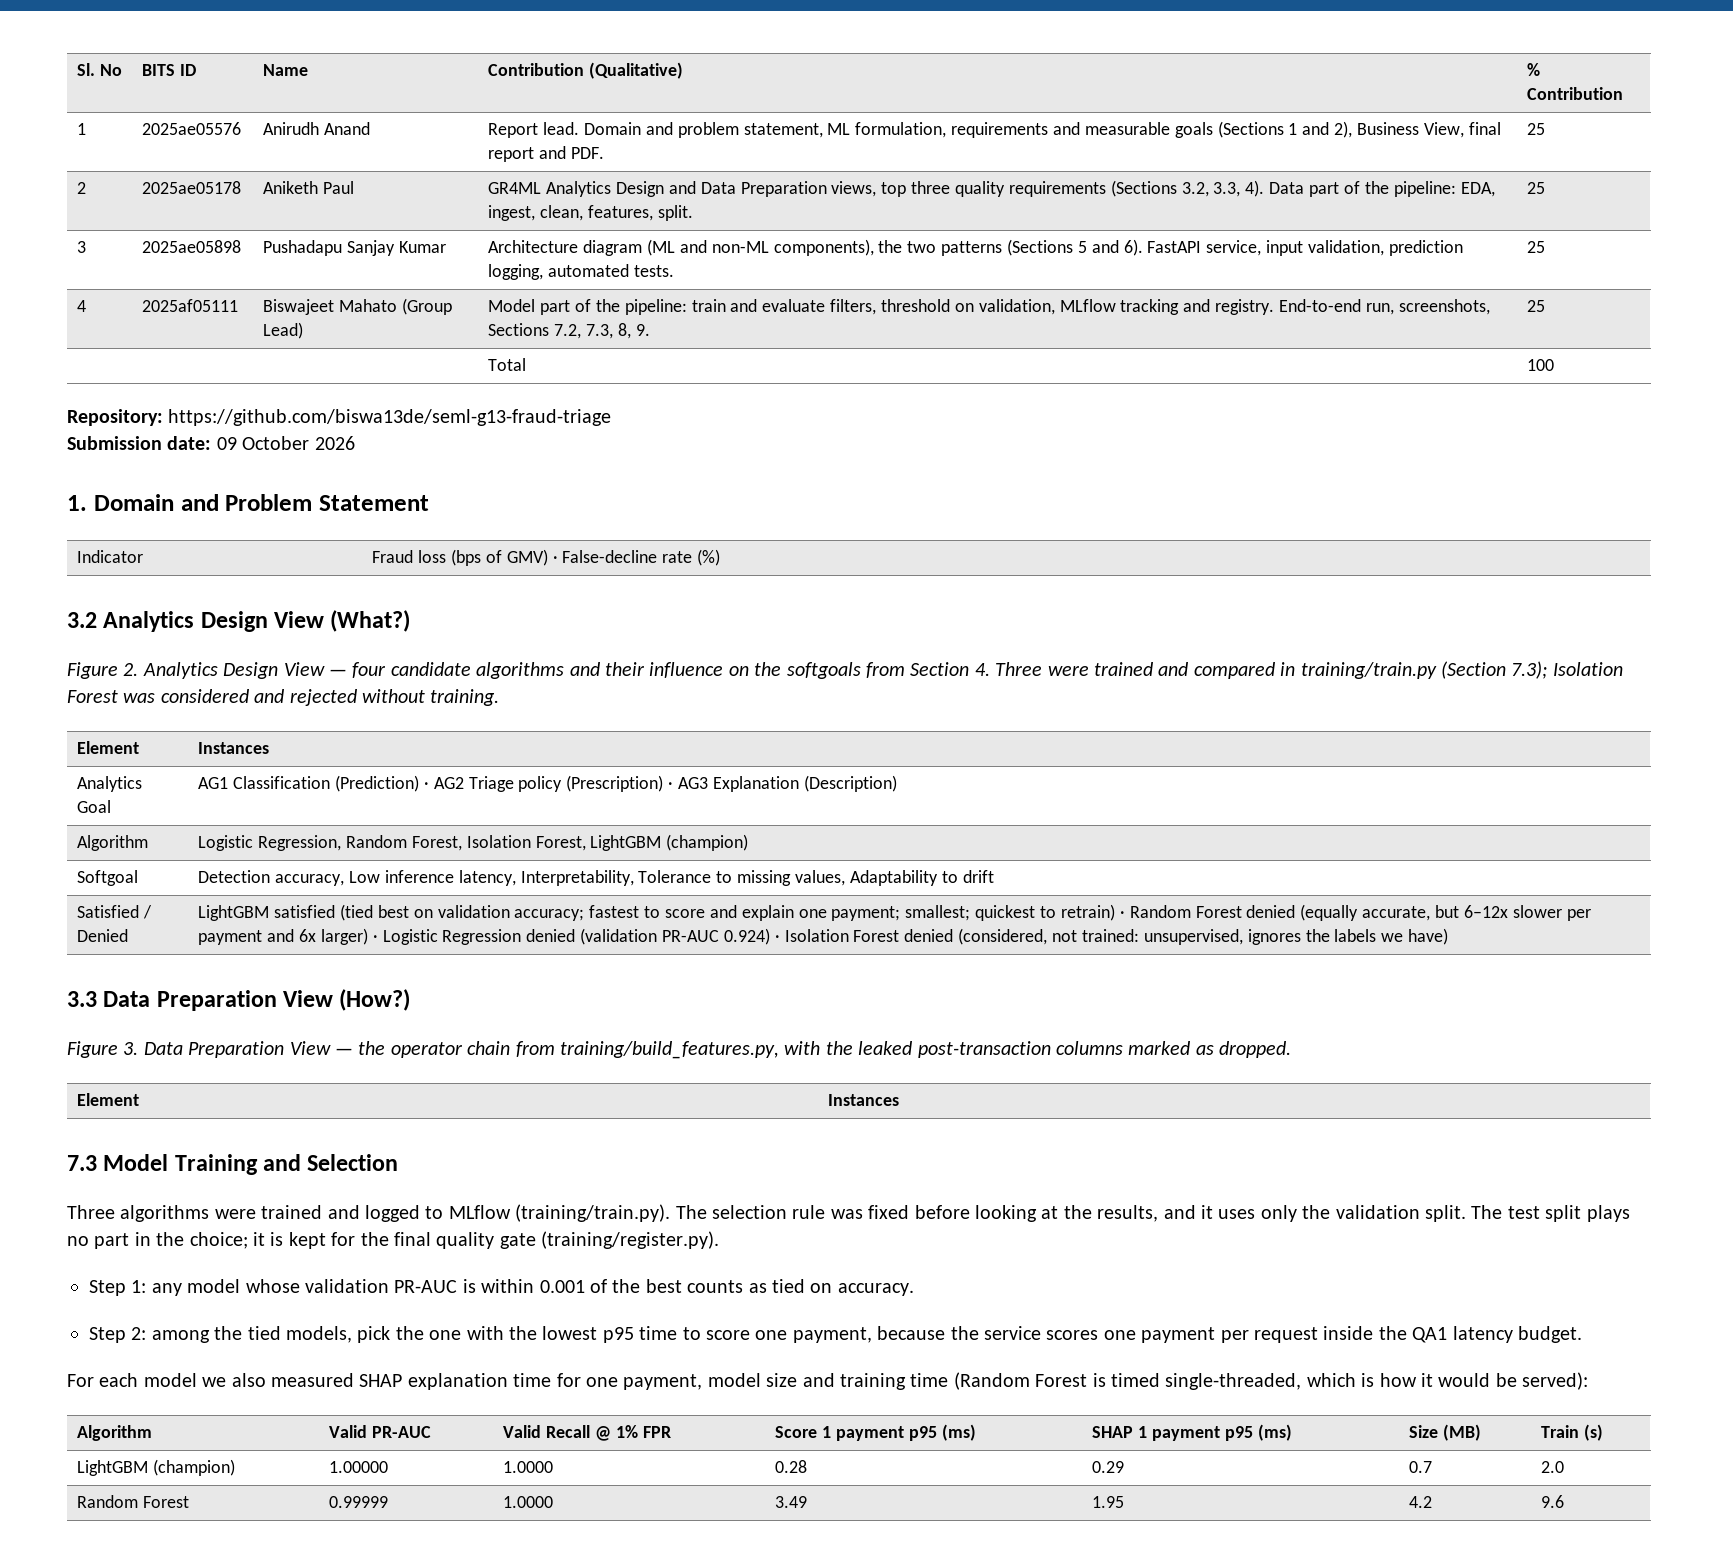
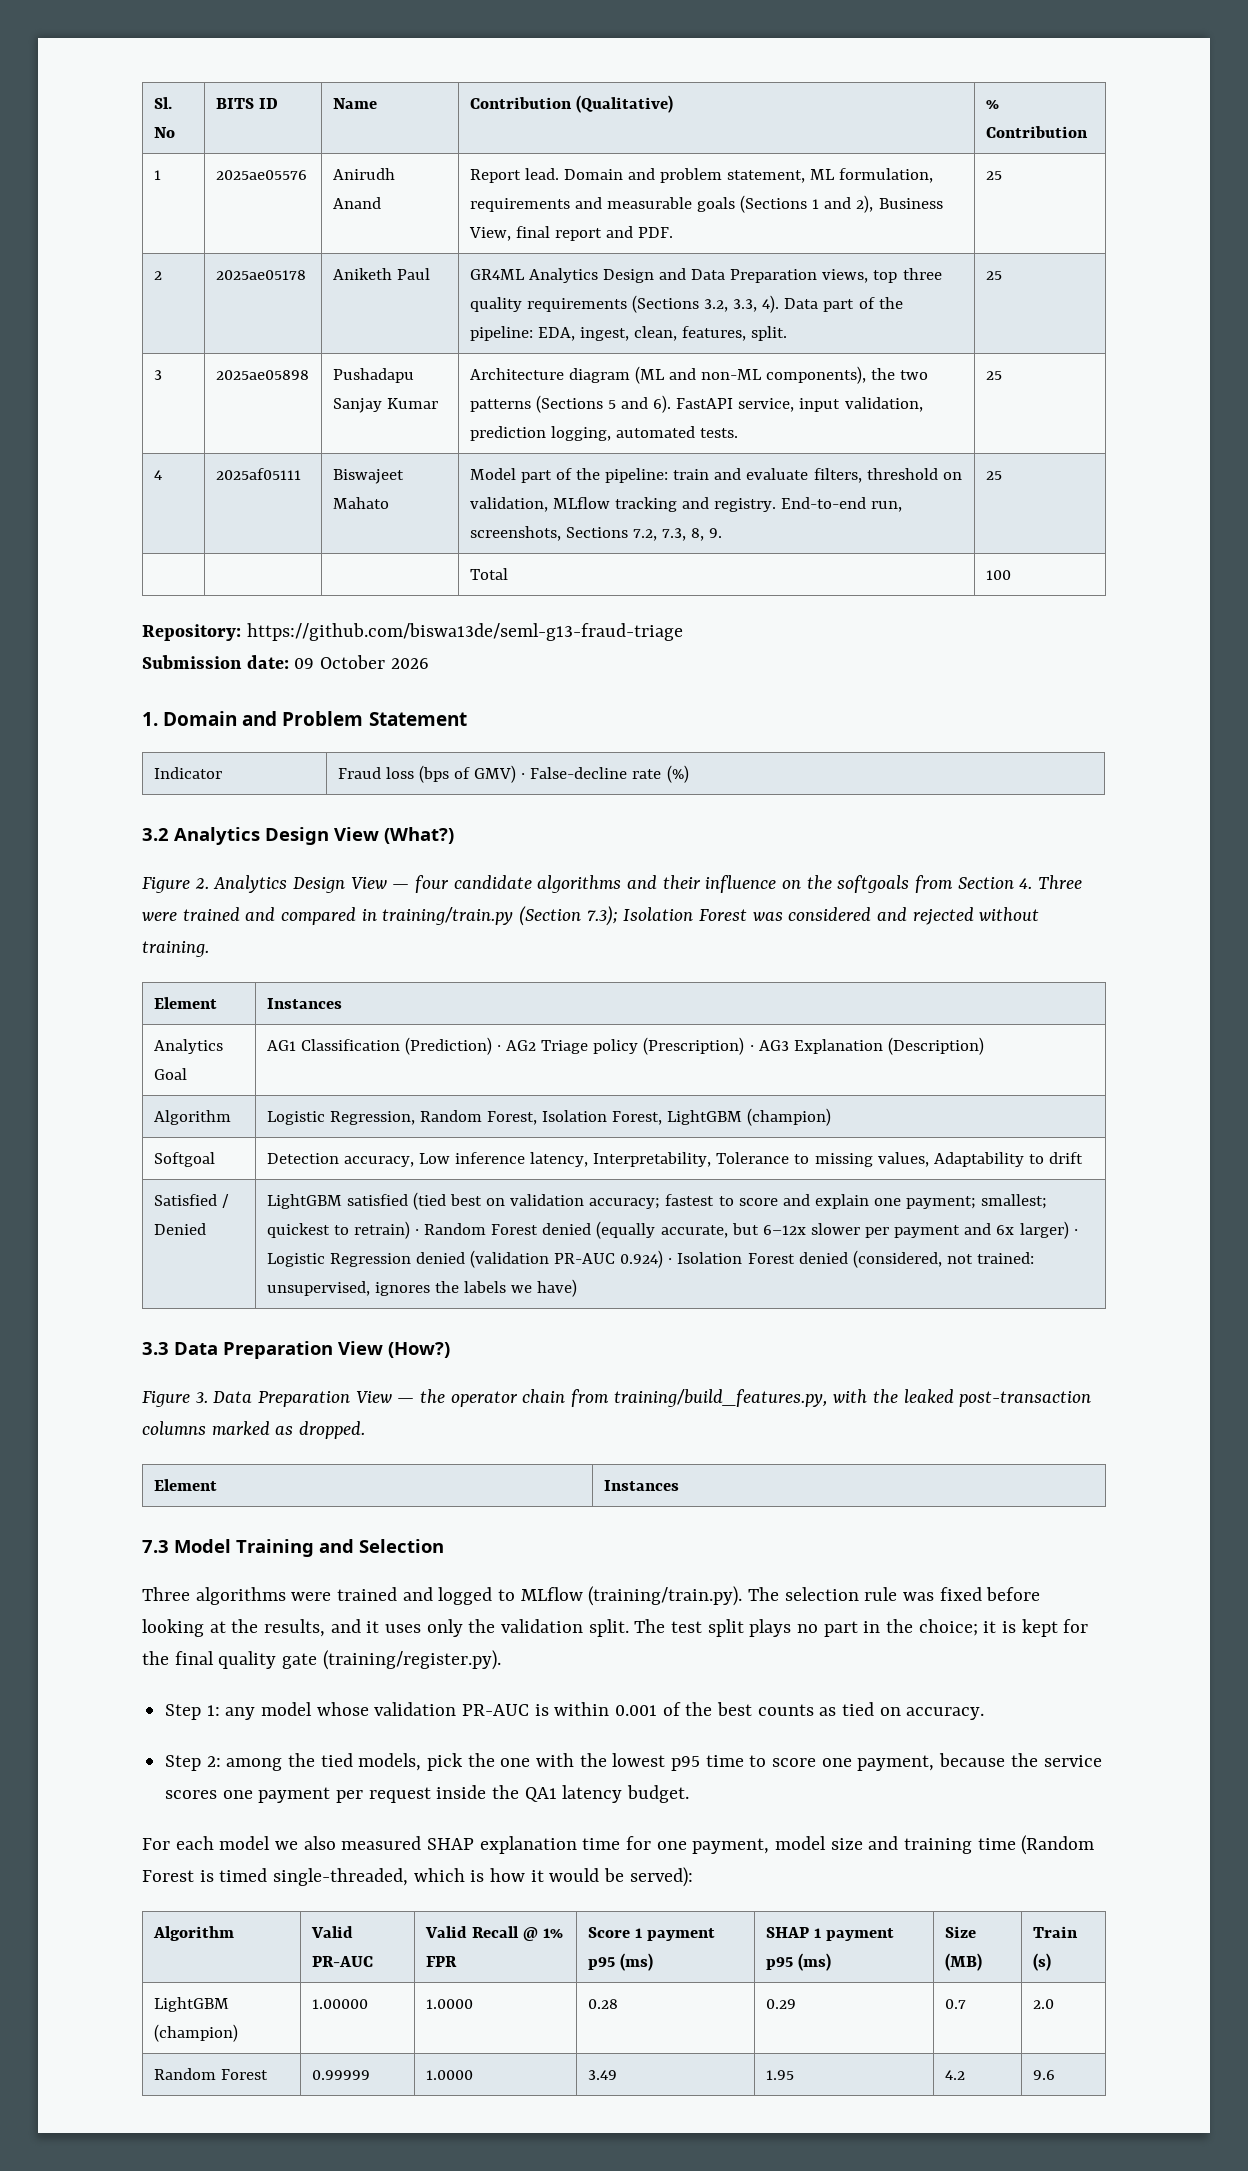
- 4 | 2025af05111 | Biswajeet Mahato (Group Lead) | Model part of the pipeline: train and evaluate filters, threshold on validation, MLflow tracking and registry. End-to-end run, screenshots, Sections 7.2, 7.3, 8, 9. | 25
+ 4 | 2025af05111 | Biswajeet Mahato | Model part of the pipeline: train and evaluate filters, threshold on validation, MLflow tracking and registry. End-to-end run, screenshots, Sections 7.2, 7.3, 8, 9. | 25

